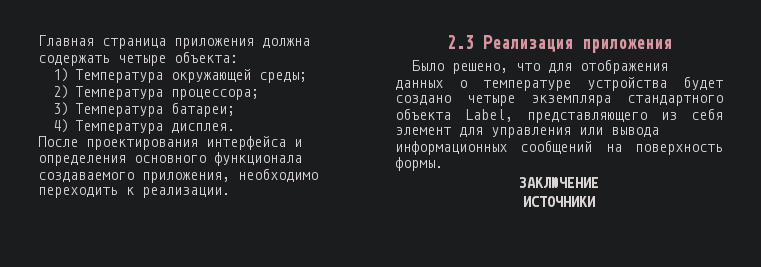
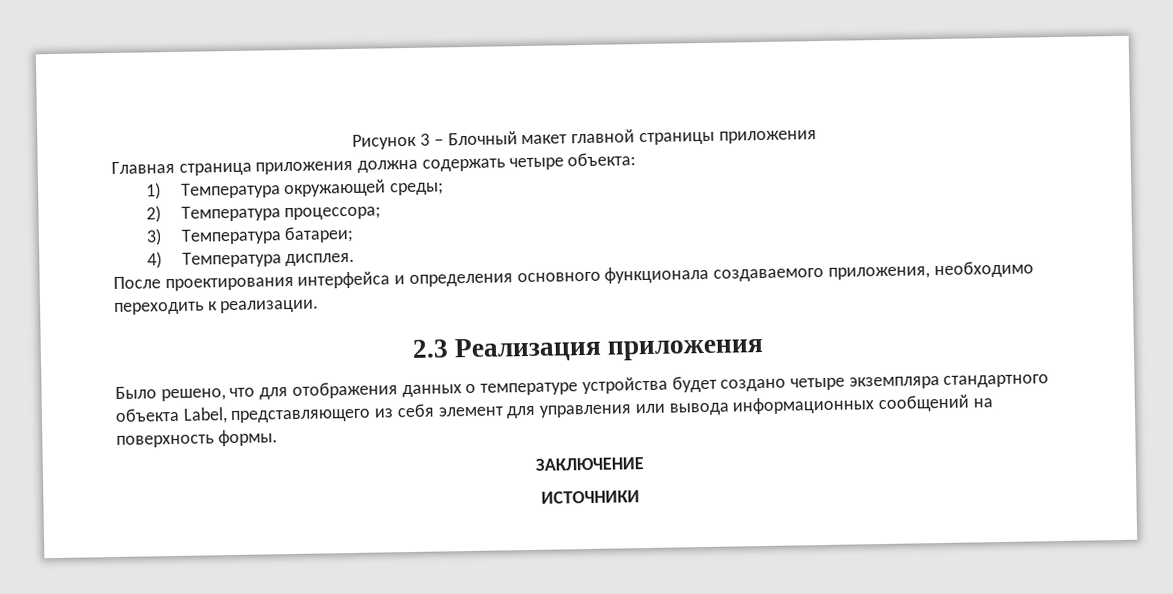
+ Рисунок 3 – Блочный макет главной страницы приложения

